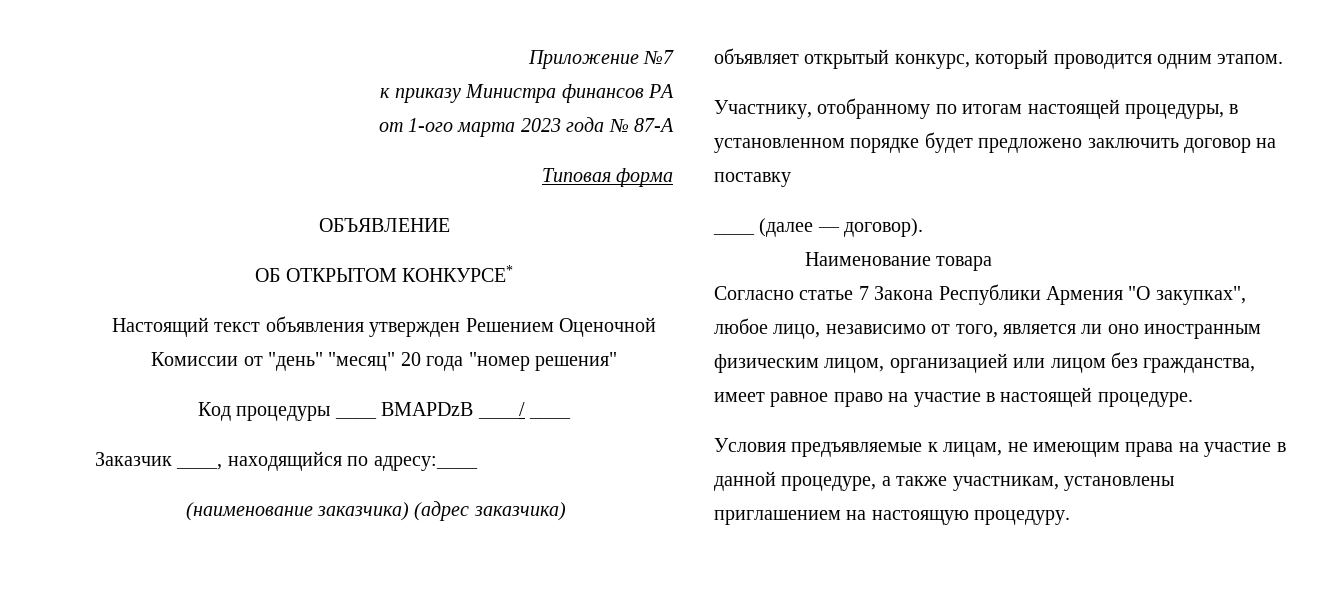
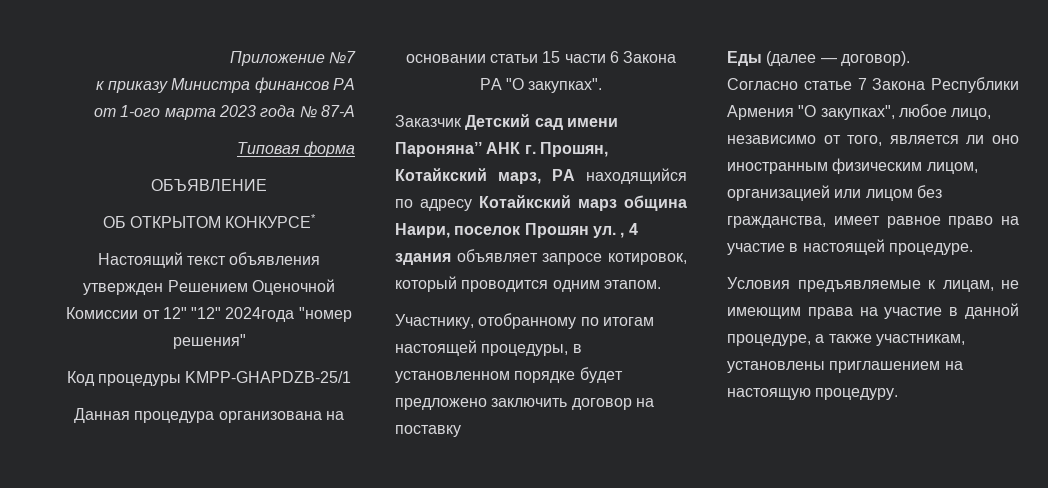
- Настоящий текст объявления утвержден Решением Оценочной Комиссии от "день" "месяц" 20 года "номер решения"
+ Настоящий текст объявления утвержден Решением Оценочной Комиссии от 12" "12" 2024года "номер решения"
- Код процедуры ____ BMAPDzB ____/ ____
- Заказчик ____, находящийся по адресу:____
- (наименование заказчика) (адрес заказчика)
- объявляет открытый конкурс, который проводится одним этапом.
+ Код процедуры KMPP-GHAPDZB-25/1
+ Данная процедура организована на основании статьи 15 части 6 Закона РА "О закупках".
+ Заказчик Детский сад имени Пароняна’’ АНК г. Прошян, Котайкский марз, РА находящийся по адресу Котайкский марз община Наири, поселок Прошян ул. , 4 здания объявляет запросе котировок, который проводится одним этапом.
- ____ (далее — договор).
+ Еды (далее — договор).
- Наименование товара

